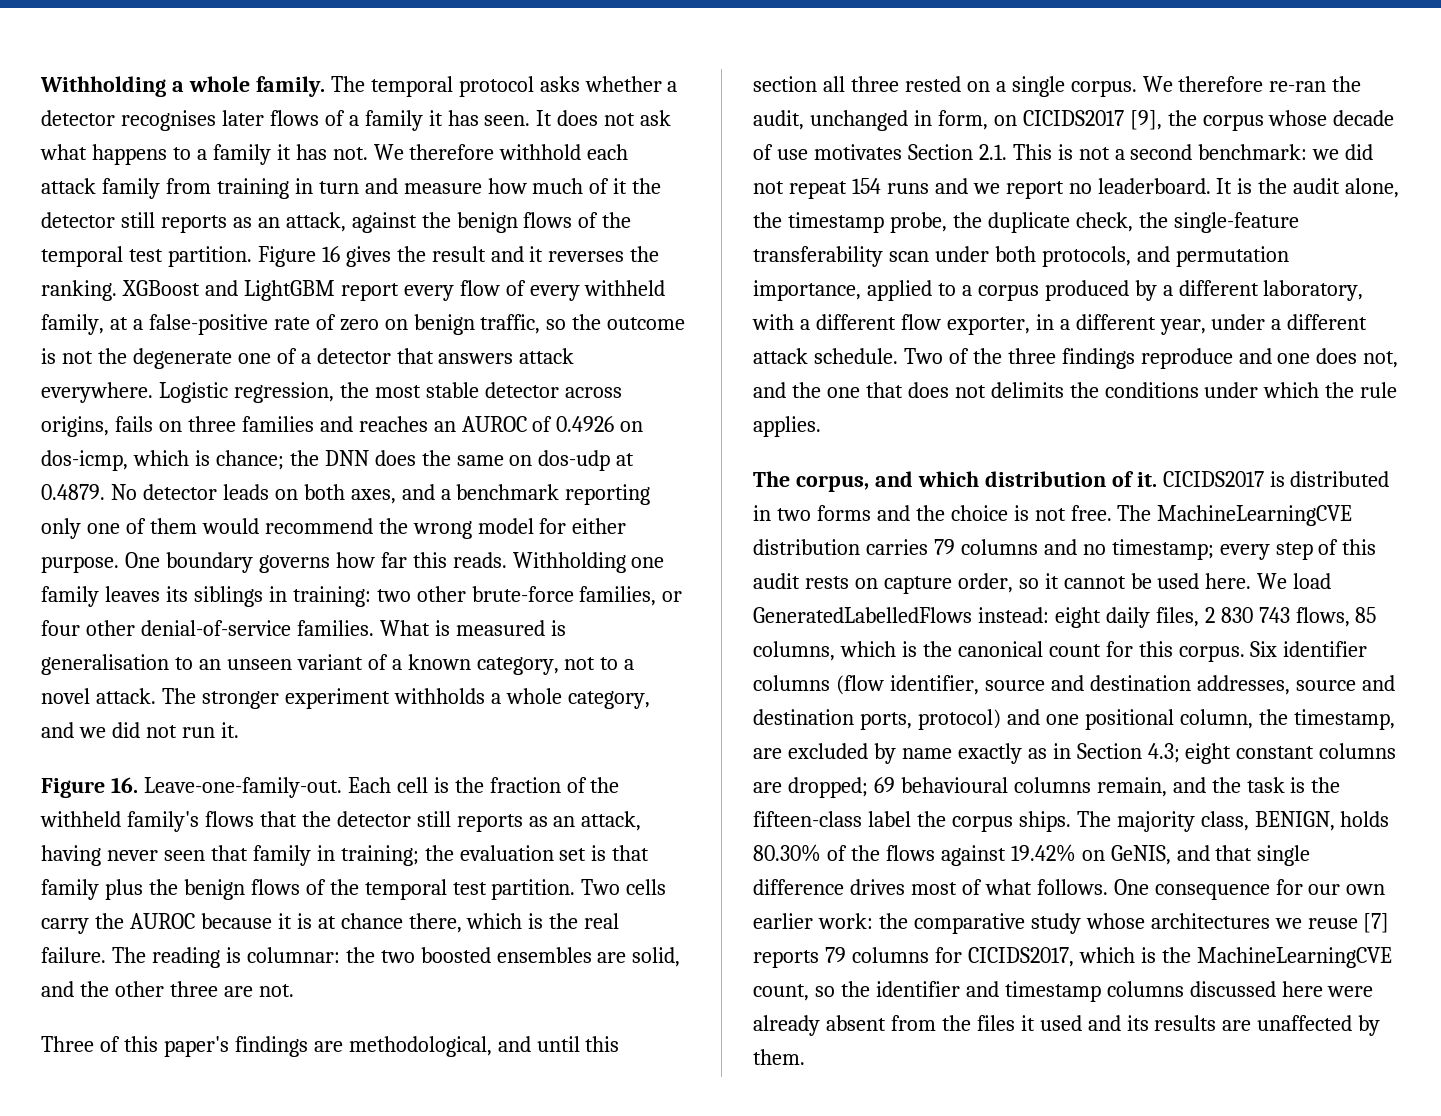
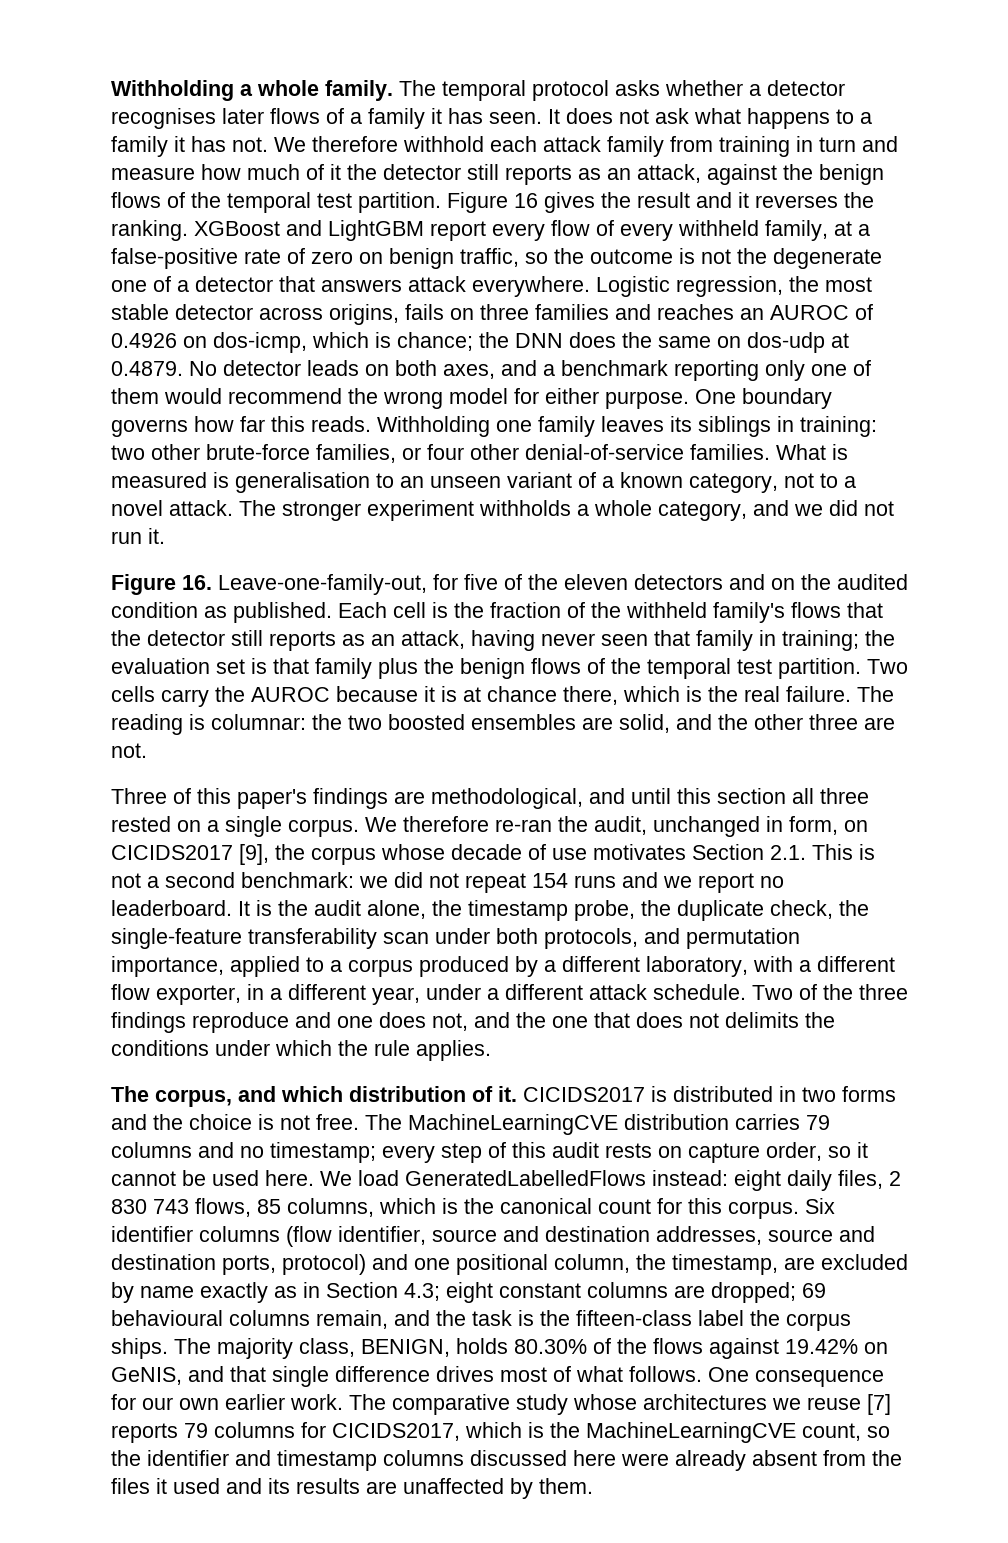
- Figure 16. Leave-one-family-out.
+ Figure 16. Leave-one-family-out, for five of the eleven detectors and on the audited condition as published.
- One consequence for our own earlier work: the comparative study whose architectures we reuse [7] reports 79 columns for CICIDS2017, which is the MachineLearningCVE count, so the identifier and timestamp columns discussed here were already absent from the files it used and its results are unaffected by them.
+ One consequence for our own earlier work. The comparative study whose architectures we reuse [7] reports 79 columns for CICIDS2017, which is the MachineLearningCVE count, so the identifier and timestamp columns discussed here were already absent from the files it used and its results are unaffected by them.

